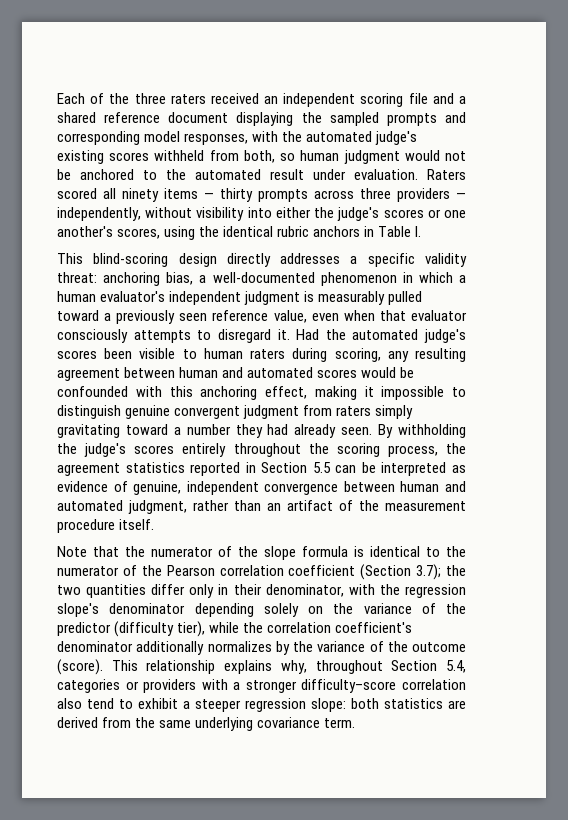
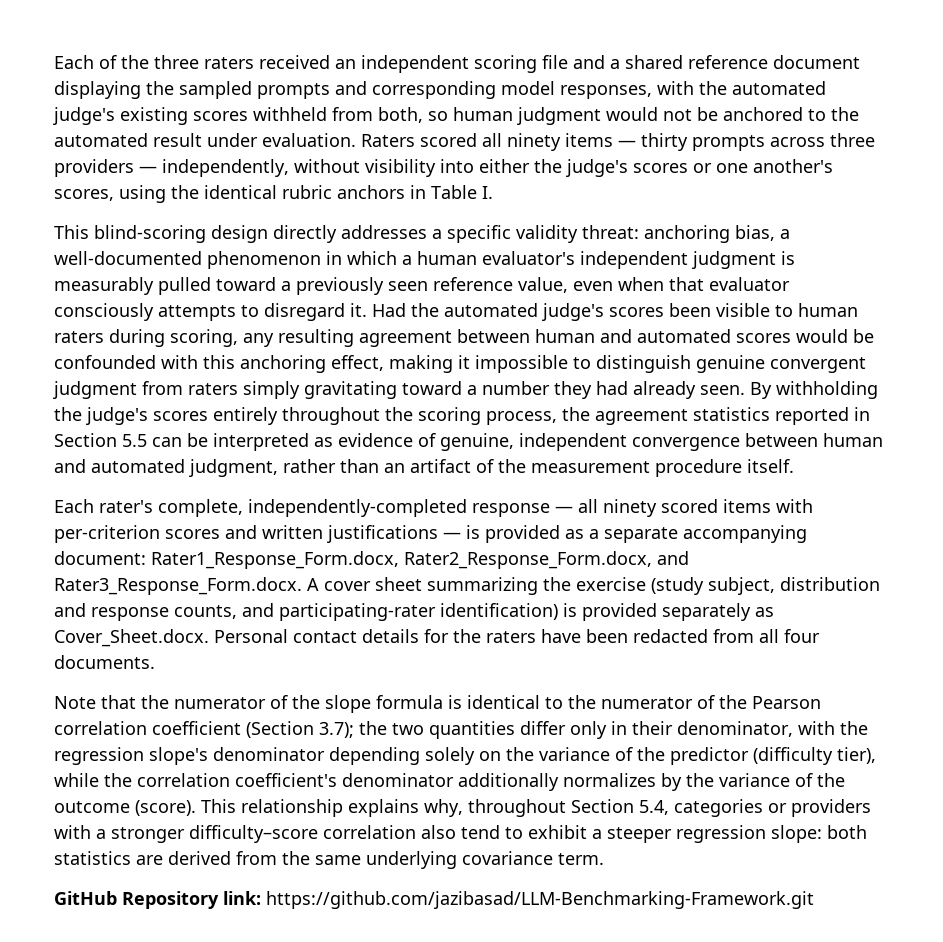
+ Each rater's complete, independently-completed response — all ninety scored items with per-criterion scores and written justifications — is provided as a separate accompanying document: Rater1_Response_Form.docx, Rater2_Response_Form.docx, and Rater3_Response_Form.docx. A cover sheet summarizing the exercise (study subject, distribution and response counts, and participating-rater identification) is provided separately as Cover_Sheet.docx. Personal contact details for the raters have been redacted from all four documents.
+ GitHub Repository link: https://github.com/jazibasad/LLM-Benchmarking-Framework.git

